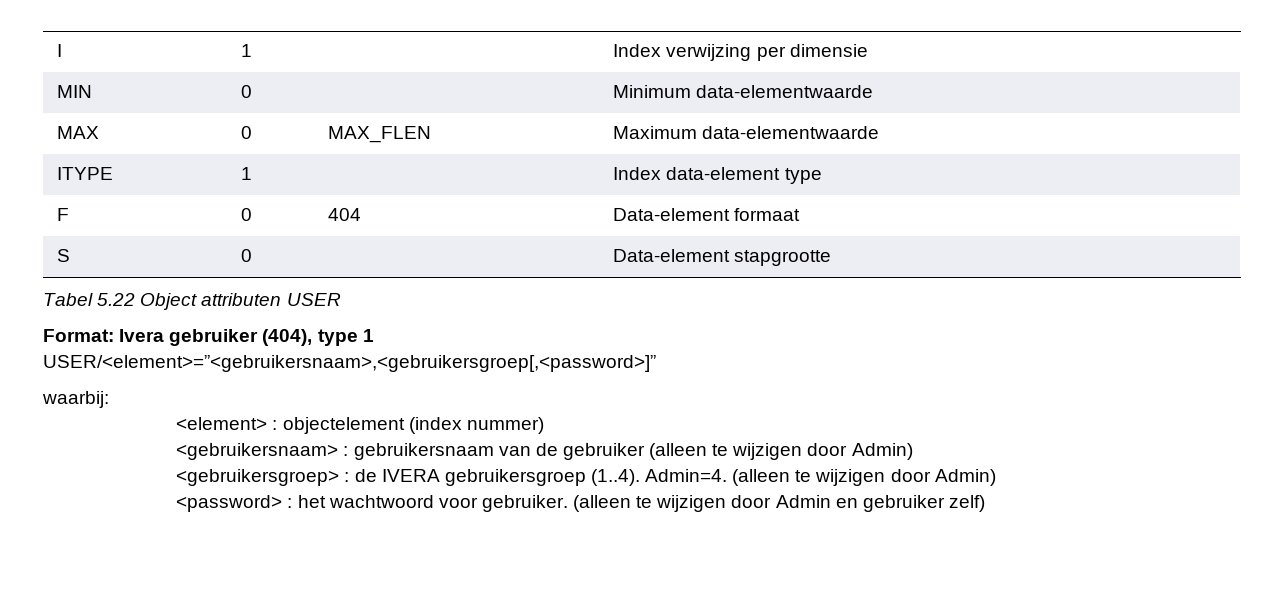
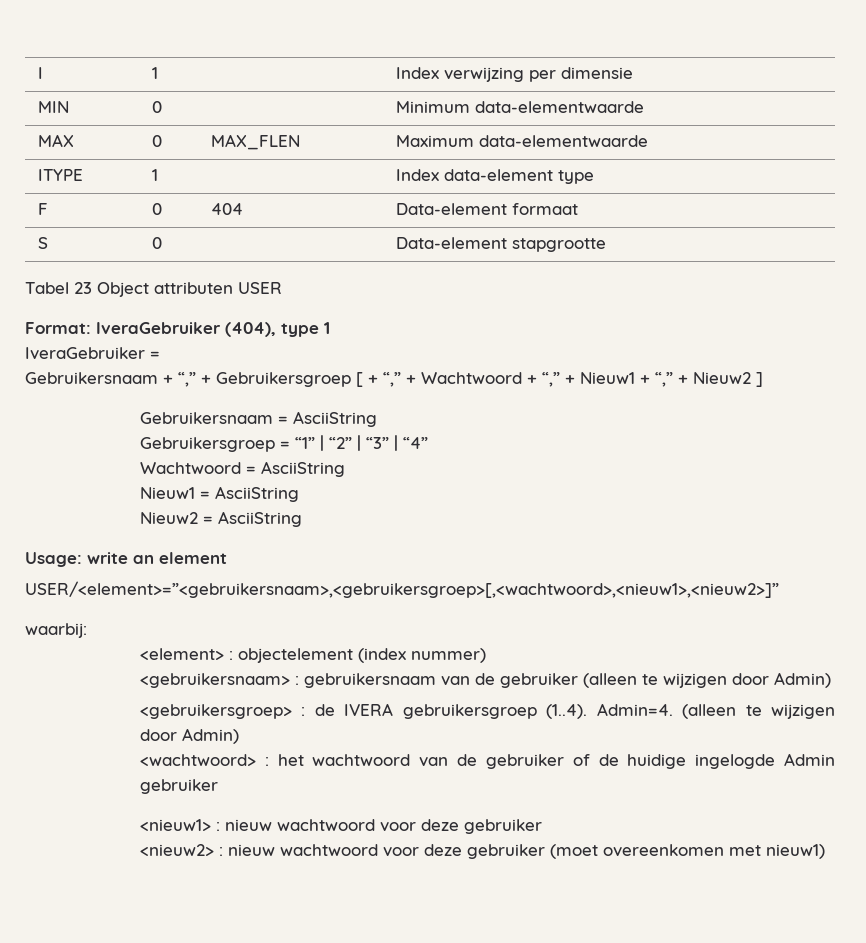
- Tabel 5.22 Object attributen USER
+ Tabel 23 Object attributen USER
- Format: Ivera gebruiker (404), type 1
+ Format: IveraGebruiker (404), type 1
- USER/<element>=”<gebruikersnaam>,<gebruikersgroep[,<password>]”
+ IveraGebruiker =
+ Gebruikersnaam + “,” + Gebruikersgroep [ + “,” + Wachtwoord + “,” + Nieuw1 + “,” + Nieuw2 ]
+ Gebruikersnaam = AsciiString
+ Gebruikersgroep = “1” | “2” | “3” | “4”
+ Wachtwoord = AsciiString
+ Nieuw1 = AsciiString
+ Nieuw2 = AsciiString
+ Usage: write an element
+ USER/<element>=”<gebruikersnaam>,<gebruikersgroep>[,<wachtwoord>,<nieuw1>,<nieuw2>]”
- <password> : het wachtwoord voor gebruiker. (alleen te wijzigen door Admin en gebruiker zelf)
+ <wachtwoord> : het wachtwoord van de gebruiker of de huidige ingelogde Admin gebruiker
+ <nieuw1> : nieuw wachtwoord voor deze gebruiker
+ <nieuw2> : nieuw wachtwoord voor deze gebruiker (moet overeenkomen met nieuw1)

